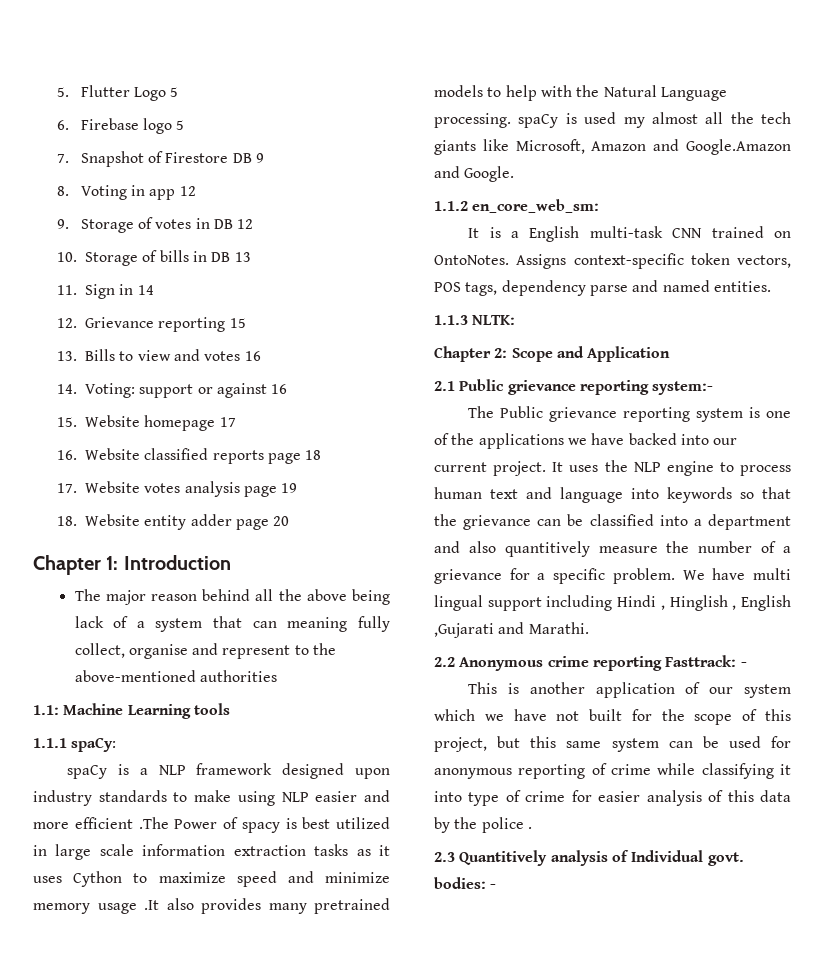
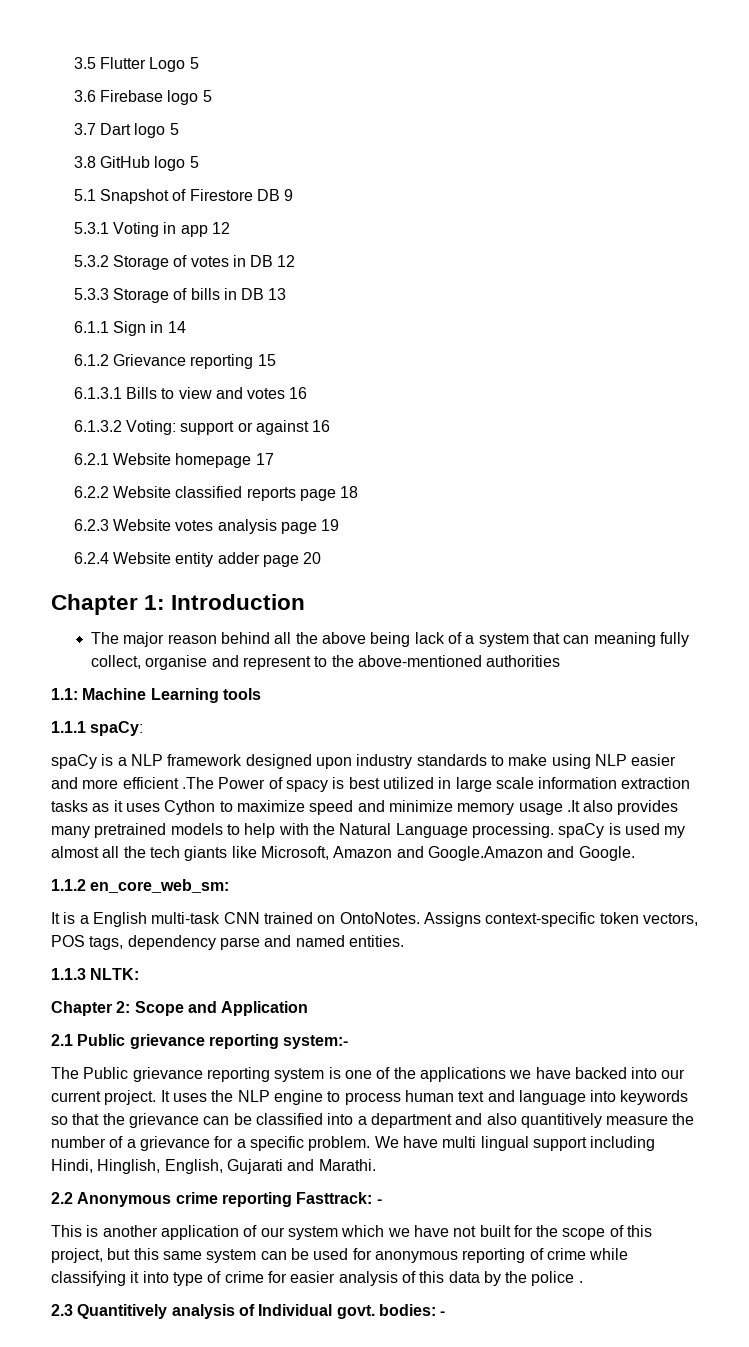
- 5. Flutter Logo 5
+ 3.5 Flutter Logo 5
- 6. Firebase logo 5
+ 3.6 Firebase logo 5
- 7. Snapshot of Firestore DB 9
+ 3.7 Dart logo 5
+ 3.8 GitHub logo 5
+ 5.1 Snapshot of Firestore DB 9
- 8. Voting in app 12
+ 5.3.1 Voting in app 12
- 9. Storage of votes in DB 12
+ 5.3.2 Storage of votes in DB 12
- 10. Storage of bills in DB 13
+ 5.3.3 Storage of bills in DB 13
- 11. Sign in 14
+ 6.1.1 Sign in 14
- 12. Grievance reporting 15
+ 6.1.2 Grievance reporting 15
- 13. Bills to view and votes 16
+ 6.1.3.1 Bills to view and votes 16
- 14. Voting: support or against 16
+ 6.1.3.2 Voting: support or against 16
- 15. Website homepage 17
+ 6.2.1 Website homepage 17
- 16. Website classified reports page 18
+ 6.2.2 Website classified reports page 18
- 17. Website votes analysis page 19
+ 6.2.3 Website votes analysis page 19
- 18. Website entity adder page 20
+ 6.2.4 Website entity adder page 20
- We have multi lingual support including Hindi , Hinglish , English ,Gujarati and Marathi.
+ We have multi lingual support including Hindi, Hinglish, English, Gujarati and Marathi.

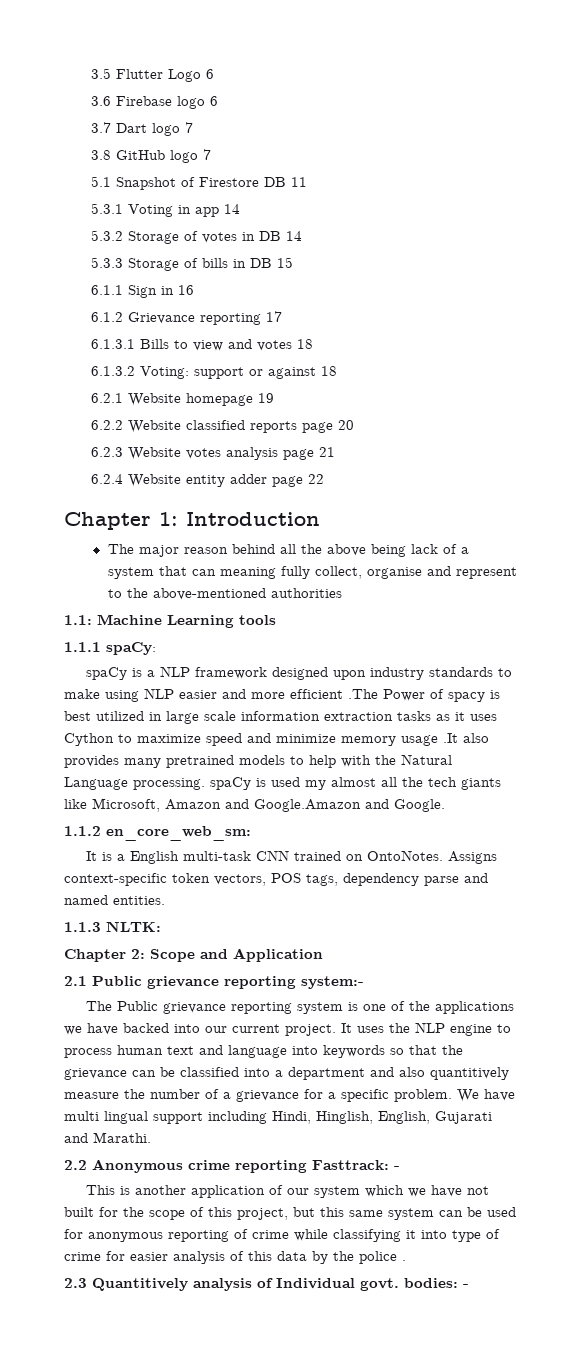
- 3.5 Flutter Logo 5
+ 3.5 Flutter Logo 6
- 3.6 Firebase logo 5
+ 3.6 Firebase logo 6
- 3.7 Dart logo 5
+ 3.7 Dart logo 7
- 3.8 GitHub logo 5
+ 3.8 GitHub logo 7
- 5.1 Snapshot of Firestore DB 9
+ 5.1 Snapshot of Firestore DB 11
- 5.3.1 Voting in app 12
+ 5.3.1 Voting in app 14
- 5.3.2 Storage of votes in DB 12
+ 5.3.2 Storage of votes in DB 14
- 5.3.3 Storage of bills in DB 13
+ 5.3.3 Storage of bills in DB 15
- 6.1.1 Sign in 14
+ 6.1.1 Sign in 16
- 6.1.2 Grievance reporting 15
+ 6.1.2 Grievance reporting 17
- 6.1.3.1 Bills to view and votes 16
+ 6.1.3.1 Bills to view and votes 18
- 6.1.3.2 Voting: support or against 16
+ 6.1.3.2 Voting: support or against 18
- 6.2.1 Website homepage 17
+ 6.2.1 Website homepage 19
- 6.2.2 Website classified reports page 18
+ 6.2.2 Website classified reports page 20
- 6.2.3 Website votes analysis page 19
+ 6.2.3 Website votes analysis page 21
- 6.2.4 Website entity adder page 20
+ 6.2.4 Website entity adder page 22

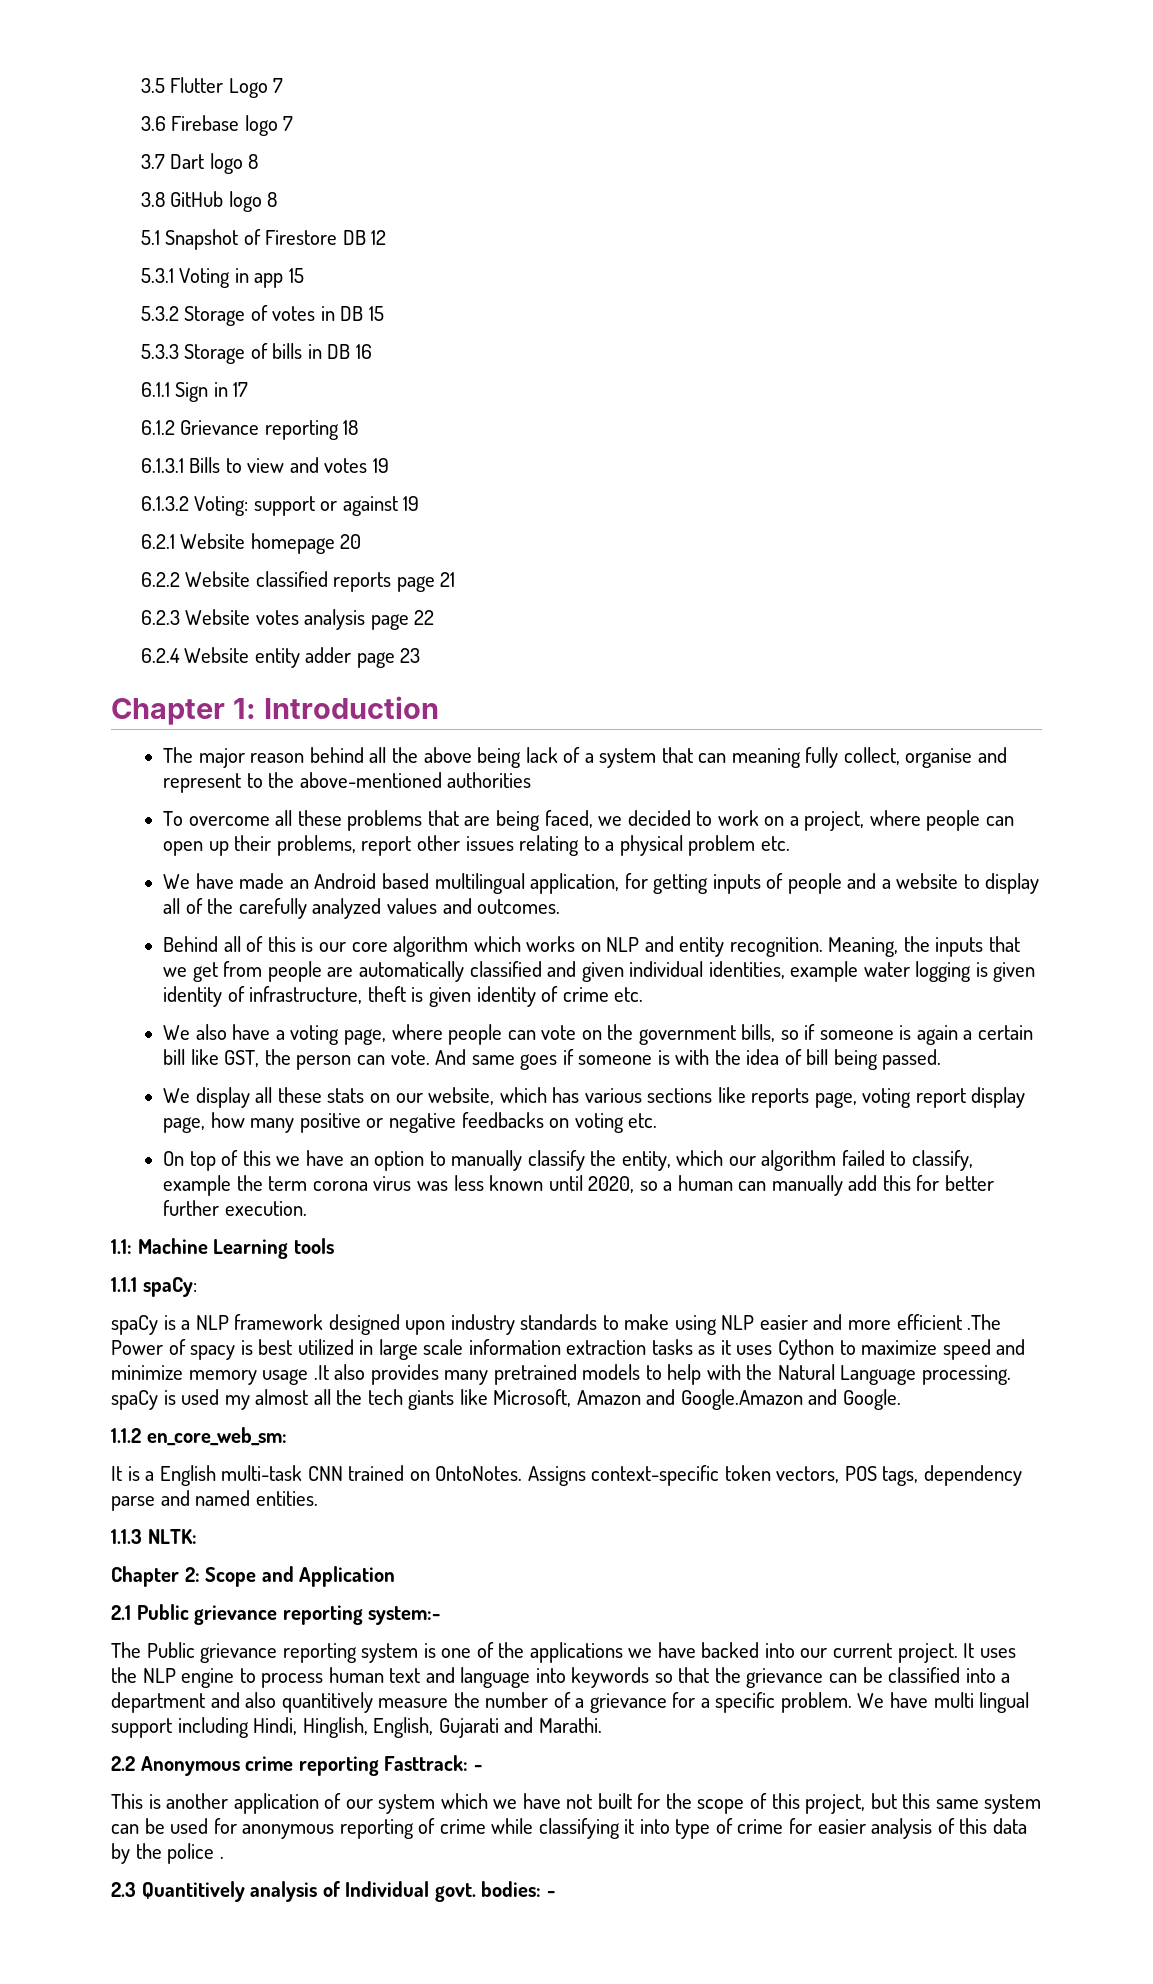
- 3.5 Flutter Logo 6
+ 3.5 Flutter Logo 7
- 3.6 Firebase logo 6
+ 3.6 Firebase logo 7
- 3.7 Dart logo 7
+ 3.7 Dart logo 8
- 3.8 GitHub logo 7
+ 3.8 GitHub logo 8
- 5.1 Snapshot of Firestore DB 11
+ 5.1 Snapshot of Firestore DB 12
- 5.3.1 Voting in app 14
+ 5.3.1 Voting in app 15
- 5.3.2 Storage of votes in DB 14
+ 5.3.2 Storage of votes in DB 15
- 5.3.3 Storage of bills in DB 15
+ 5.3.3 Storage of bills in DB 16
- 6.1.1 Sign in 16
+ 6.1.1 Sign in 17
- 6.1.2 Grievance reporting 17
+ 6.1.2 Grievance reporting 18
- 6.1.3.1 Bills to view and votes 18
+ 6.1.3.1 Bills to view and votes 19
- 6.1.3.2 Voting: support or against 18
+ 6.1.3.2 Voting: support or against 19
- 6.2.1 Website homepage 19
+ 6.2.1 Website homepage 20
- 6.2.2 Website classified reports page 20
+ 6.2.2 Website classified reports page 21
- 6.2.3 Website votes analysis page 21
+ 6.2.3 Website votes analysis page 22
- 6.2.4 Website entity adder page 22
+ 6.2.4 Website entity adder page 23
+ To overcome all these problems that are being faced, we decided to work on a project, where people can open up their problems, report other issues relating to a physical problem etc.
+ We have made an Android based multilingual application, for getting inputs of people and a website to display all of the carefully analyzed values and outcomes.
+ Behind all of this is our core algorithm which works on NLP and entity recognition. Meaning, the inputs that we get from people are automatically classified and given individual identities, example water logging is given identity of infrastructure, theft is given identity of crime etc.
+ We also have a voting page, where people can vote on the government bills, so if someone is again a certain bill like GST, the person can vote. And same goes if someone is with the idea of bill being passed.
+ We display all these stats on our website, which has various sections like reports page, voting report display page, how many positive or negative feedbacks on voting etc.
+ On top of this we have an option to manually classify the entity, which our algorithm failed to classify, example the term corona virus was less known until 2020, so a human can manually add this for better further execution.

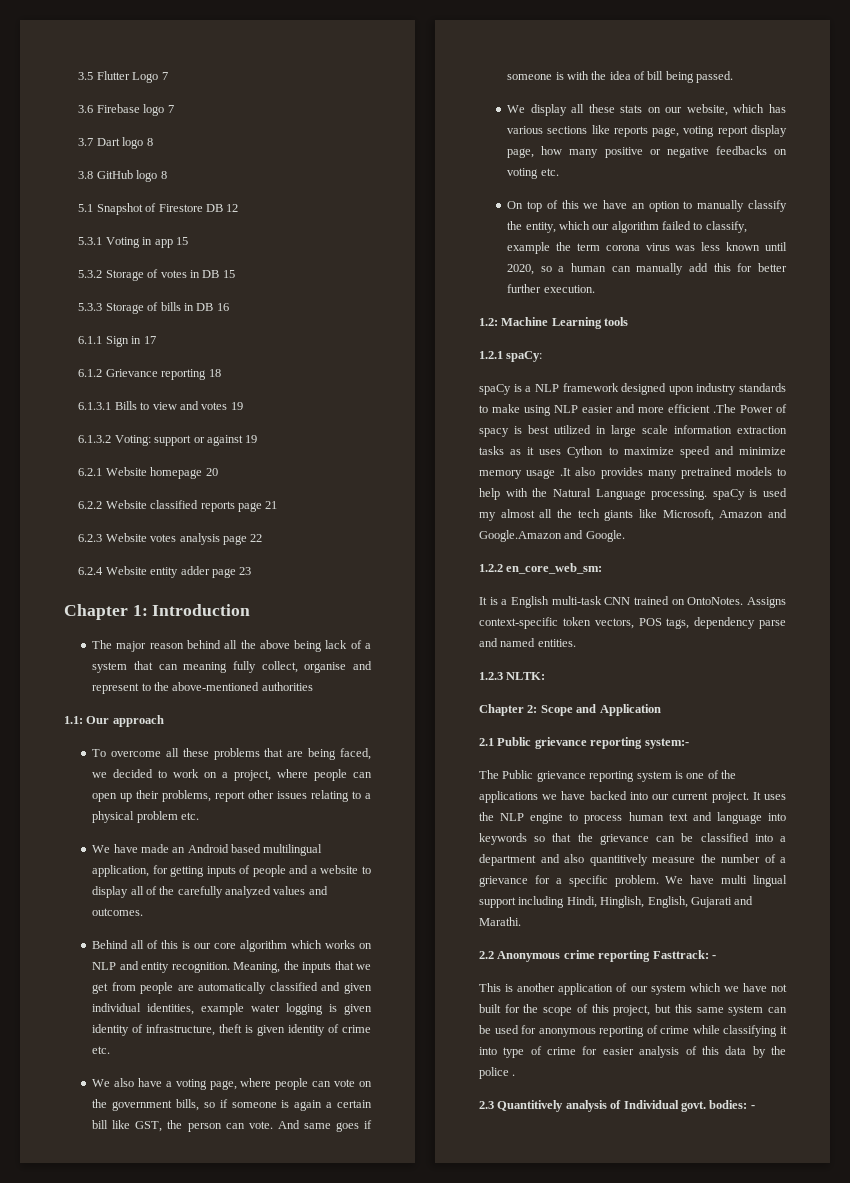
+ 1.1: Our approach
- 1.1: Machine Learning tools
+ 1.2: Machine Learning tools
- 1.1.1 spaCy:
+ 1.2.1 spaCy:
- 1.1.2 en_core_web_sm:
+ 1.2.2 en_core_web_sm:
- 1.1.3 NLTK:
+ 1.2.3 NLTK:

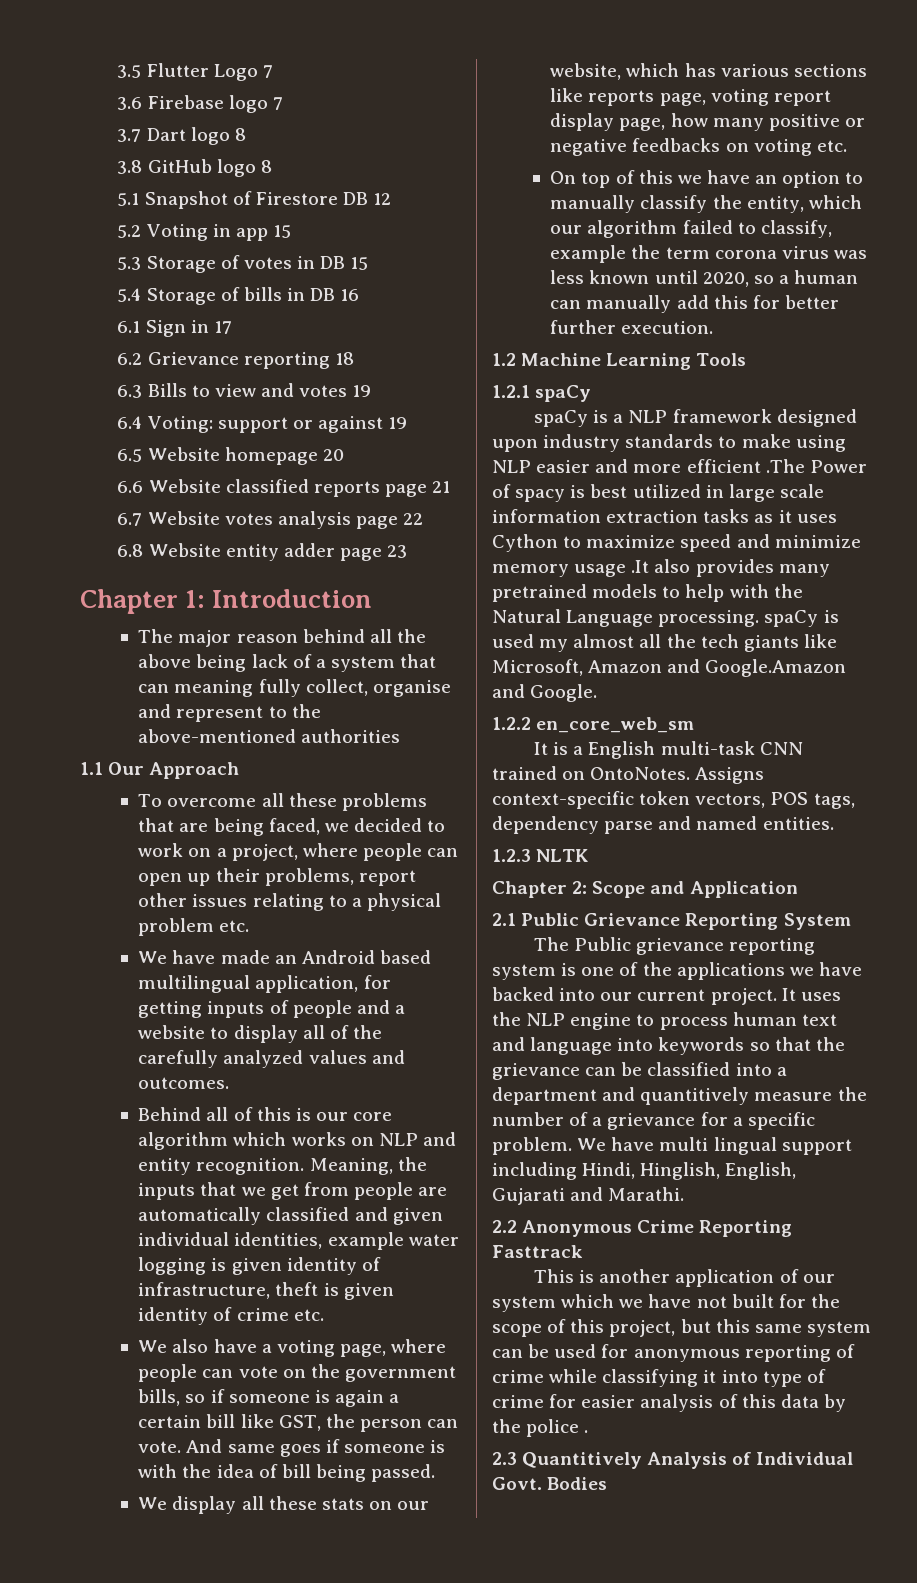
- 5.3.1 Voting in app 15
+ 5.2 Voting in app 15
- 5.3.2 Storage of votes in DB 15
+ 5.3 Storage of votes in DB 15
- 5.3.3 Storage of bills in DB 16
+ 5.4 Storage of bills in DB 16
- 6.1.1 Sign in 17
+ 6.1 Sign in 17
- 6.1.2 Grievance reporting 18
+ 6.2 Grievance reporting 18
- 6.1.3.1 Bills to view and votes 19
+ 6.3 Bills to view and votes 19
- 6.1.3.2 Voting: support or against 19
+ 6.4 Voting: support or against 19
- 6.2.1 Website homepage 20
+ 6.5 Website homepage 20
- 6.2.2 Website classified reports page 21
+ 6.6 Website classified reports page 21
- 6.2.3 Website votes analysis page 22
+ 6.7 Website votes analysis page 22
- 6.2.4 Website entity adder page 23
+ 6.8 Website entity adder page 23
- 1.1: Our approach
+ 1.1 Our Approach
- 1.2: Machine Learning tools
+ 1.2 Machine Learning Tools
- 1.2.1 spaCy:
+ 1.2.1 spaCy
- 1.2.2 en_core_web_sm:
+ 1.2.2 en_core_web_sm
- 1.2.3 NLTK:
+ 1.2.3 NLTK
- 2.1 Public grievance reporting system:-
+ 2.1 Public Grievance Reporting System
- It uses the NLP engine to process human text and language into keywords so that the grievance can be classified into a department and also quantitively measure the number of a grievance for a specific problem.
+ It uses the NLP engine to process human text and language into keywords so that the grievance can be classified into a department and quantitively measure the number of a grievance for a specific problem.
- 2.2 Anonymous crime reporting Fasttrack: -
+ 2.2 Anonymous Crime Reporting Fasttrack
- 2.3 Quantitively analysis of Individual govt. bodies: -
+ 2.3 Quantitively Analysis of Individual Govt. Bodies

